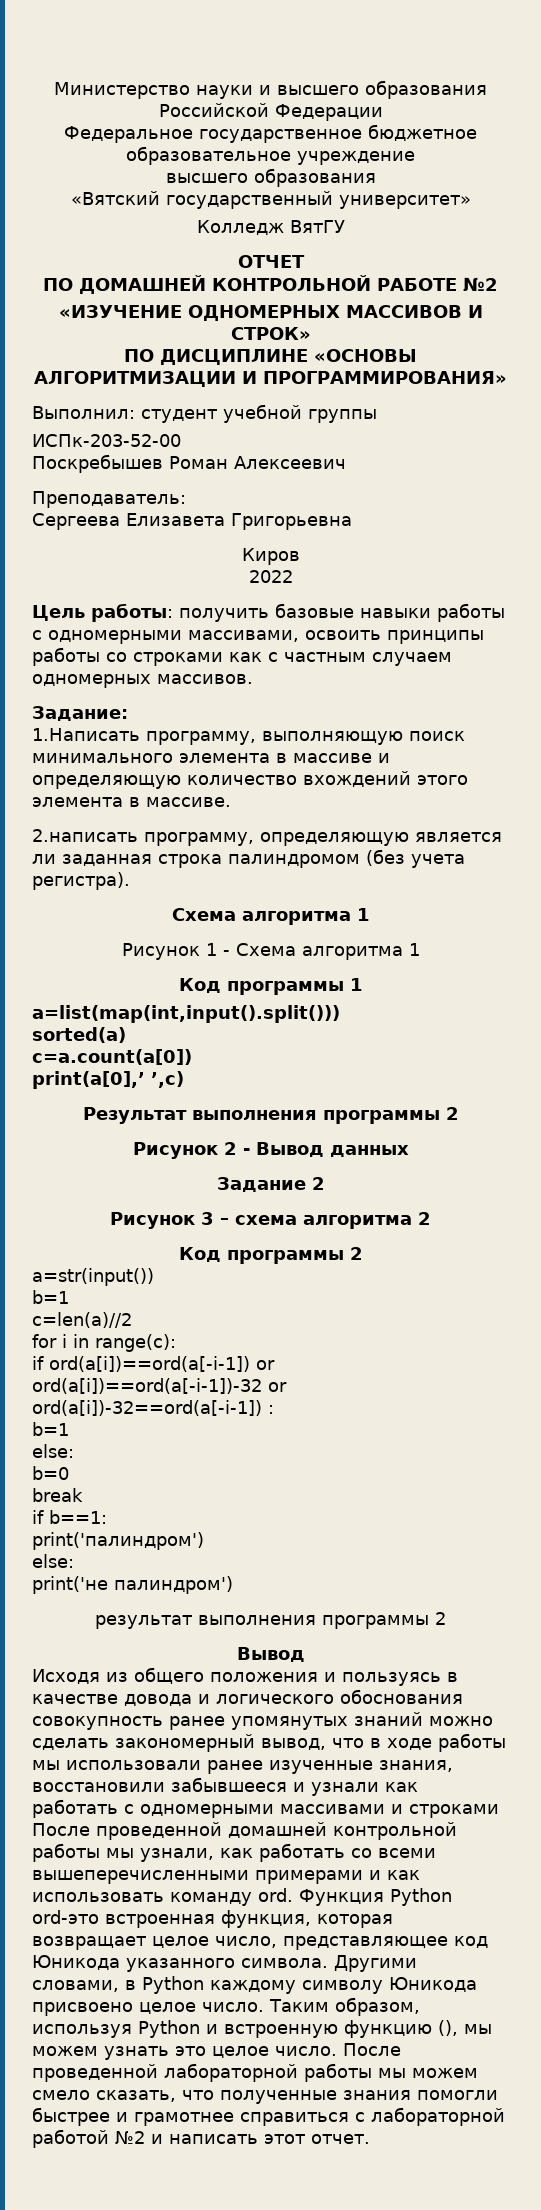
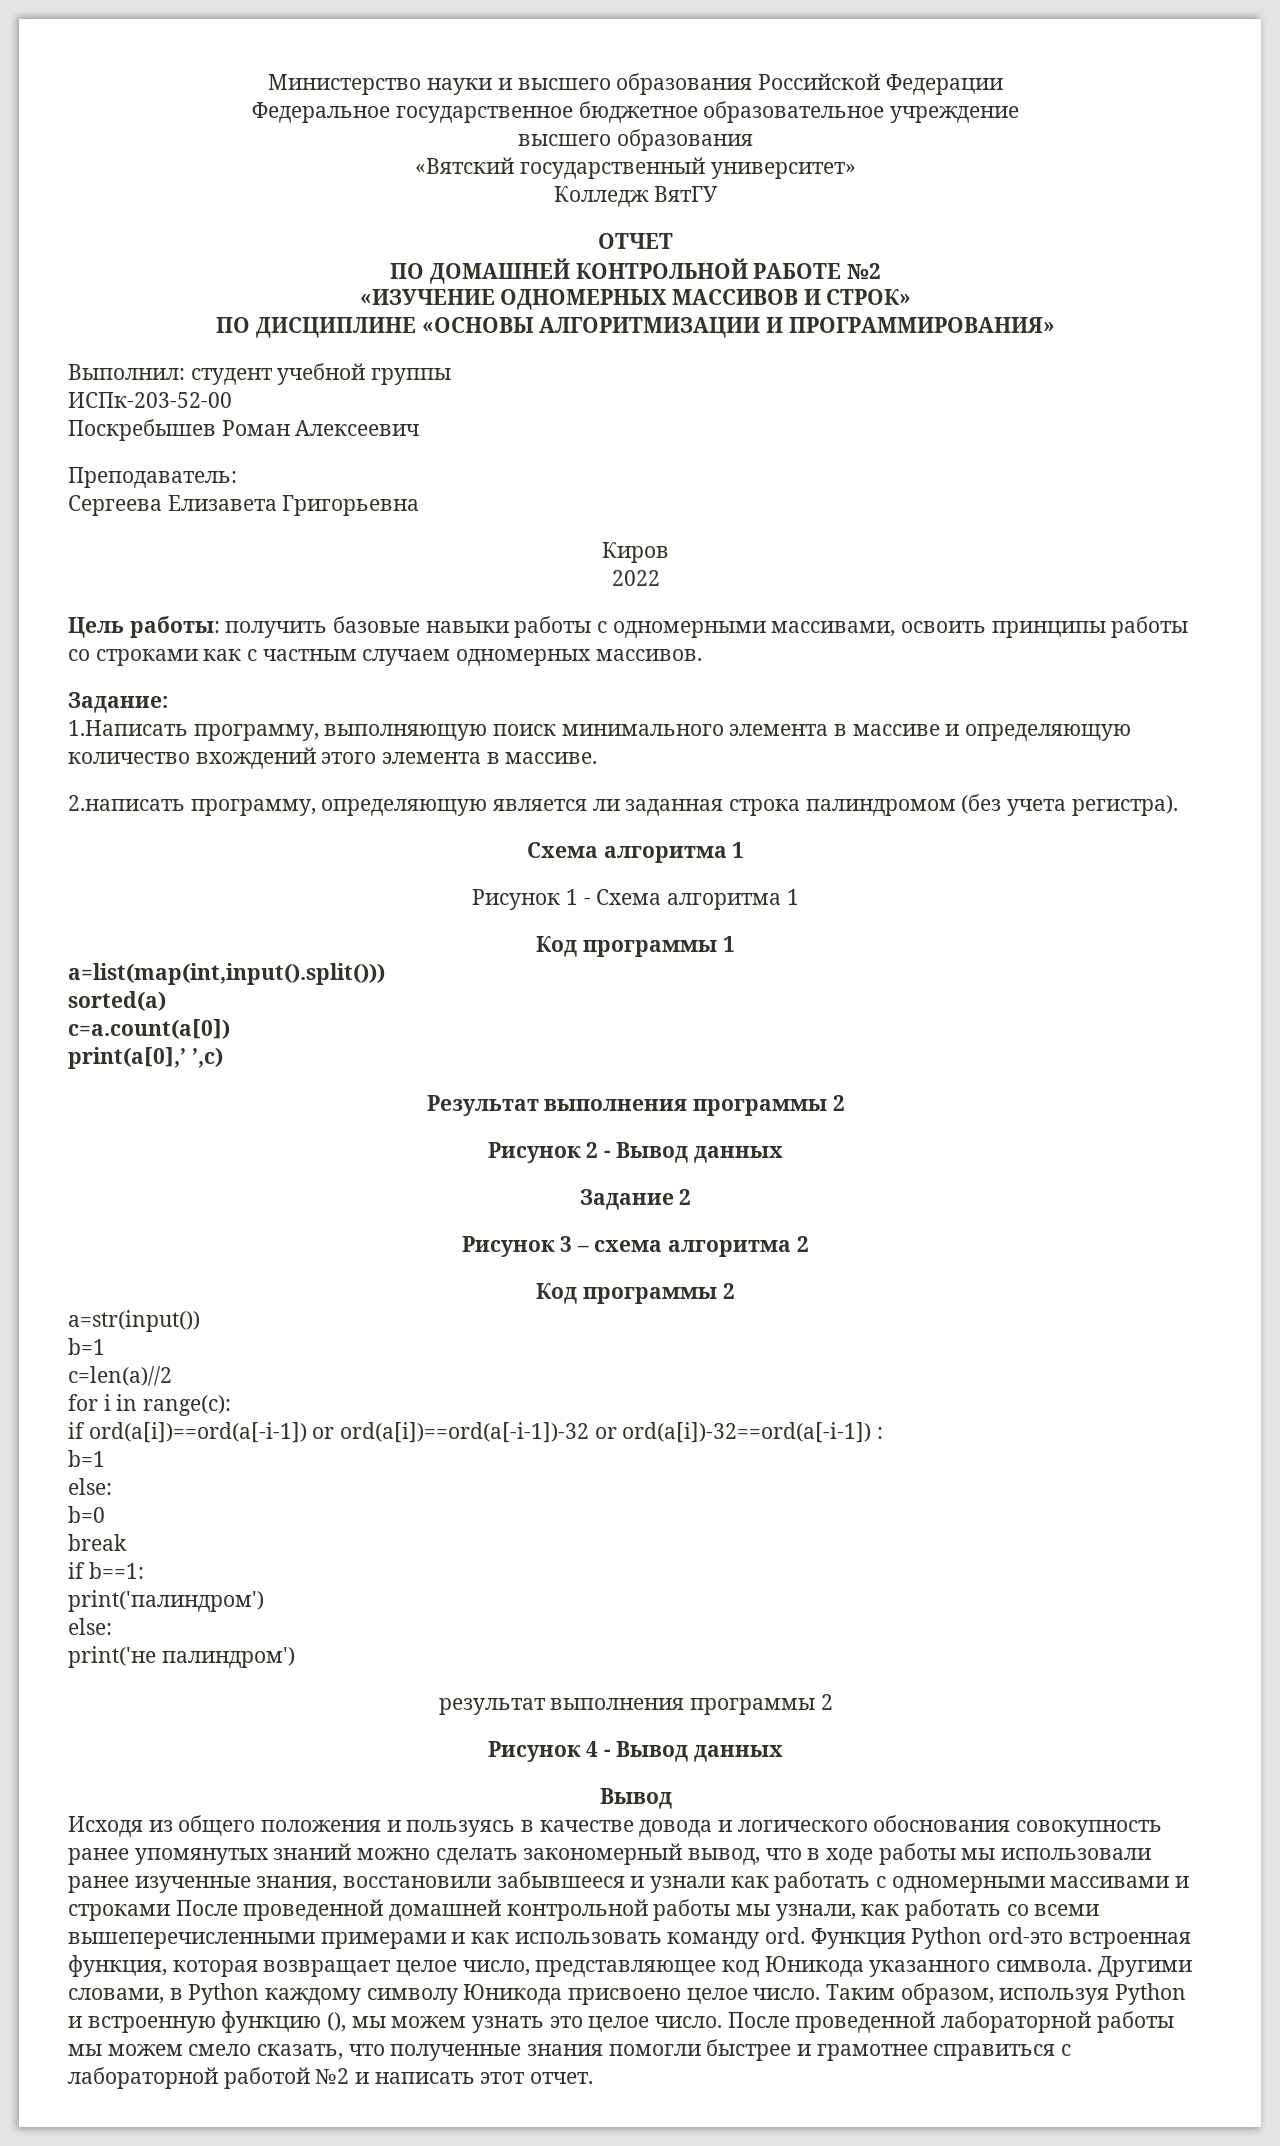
+ Рисунок 4 - Вывод данных

